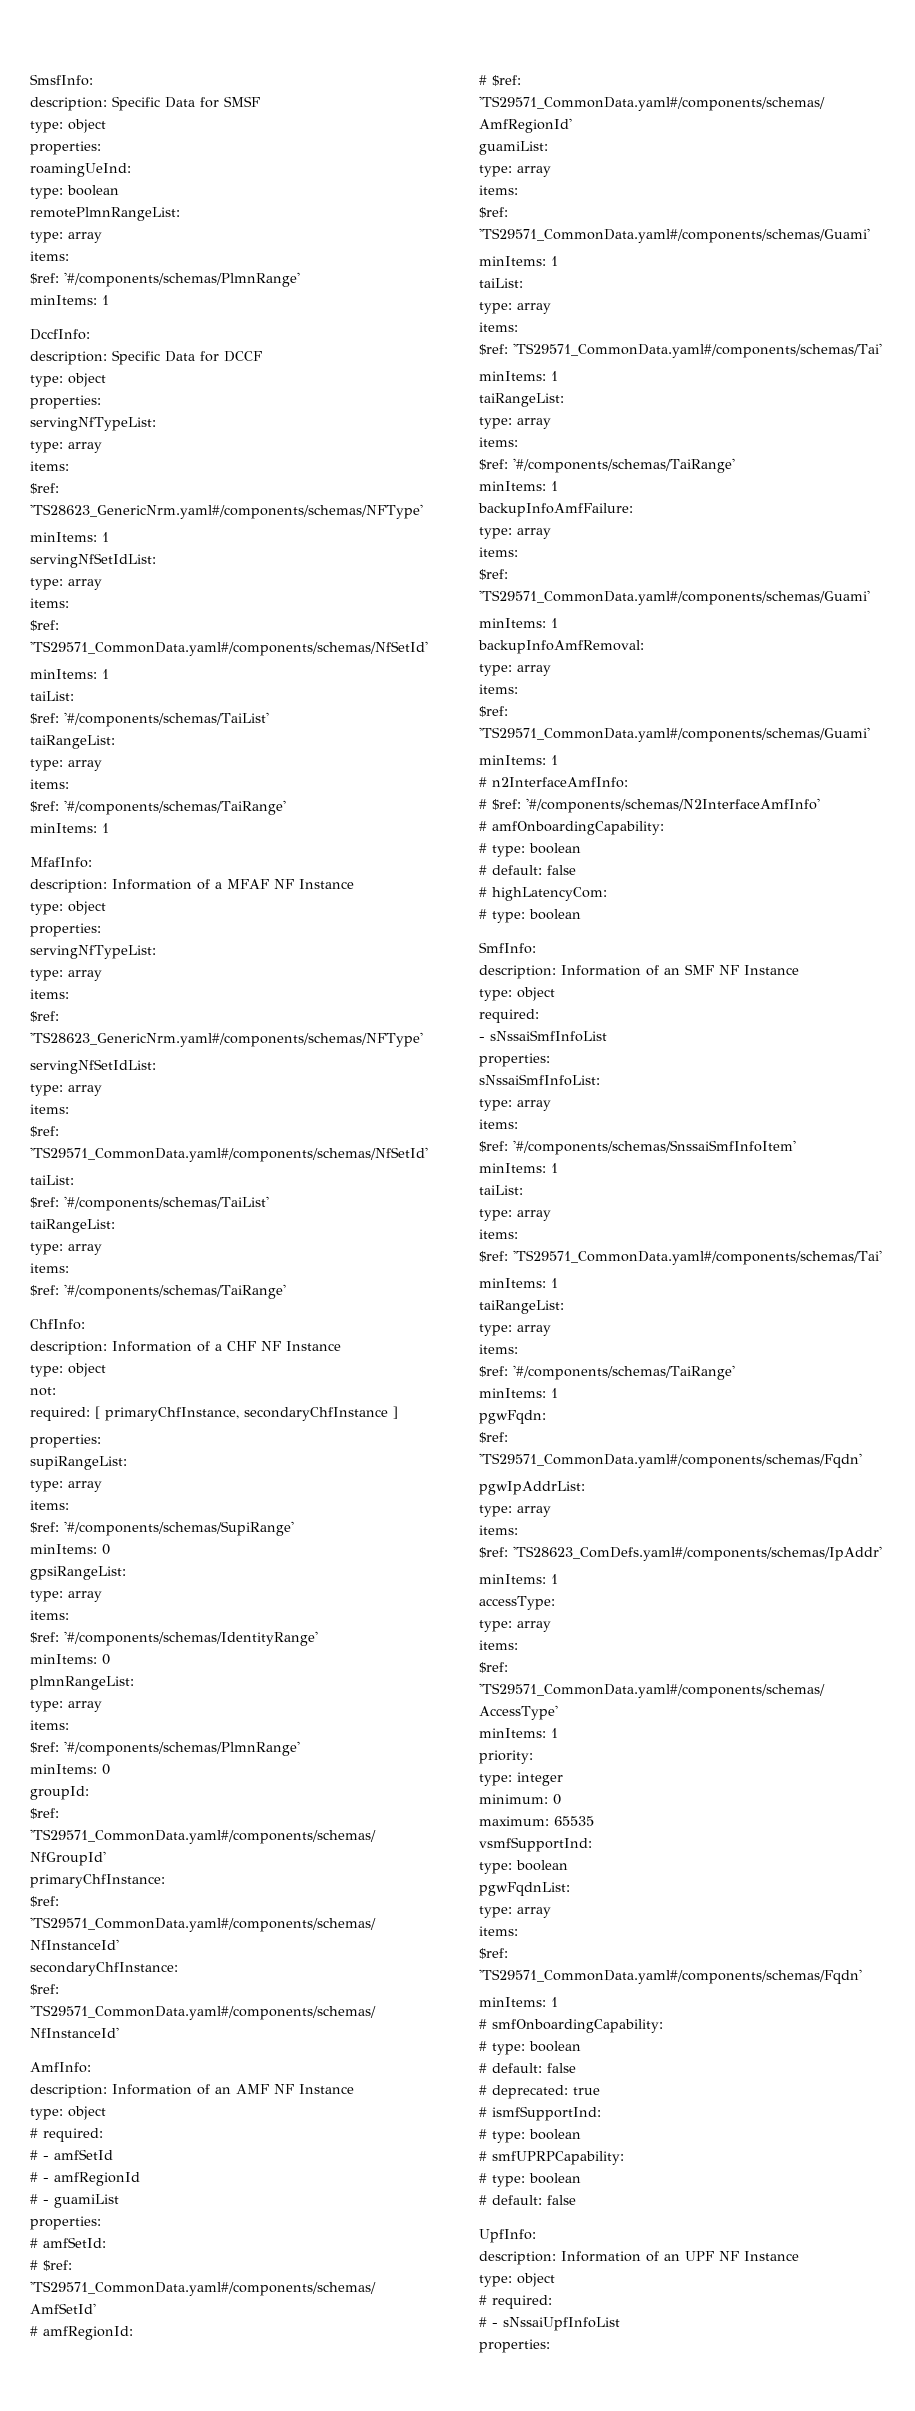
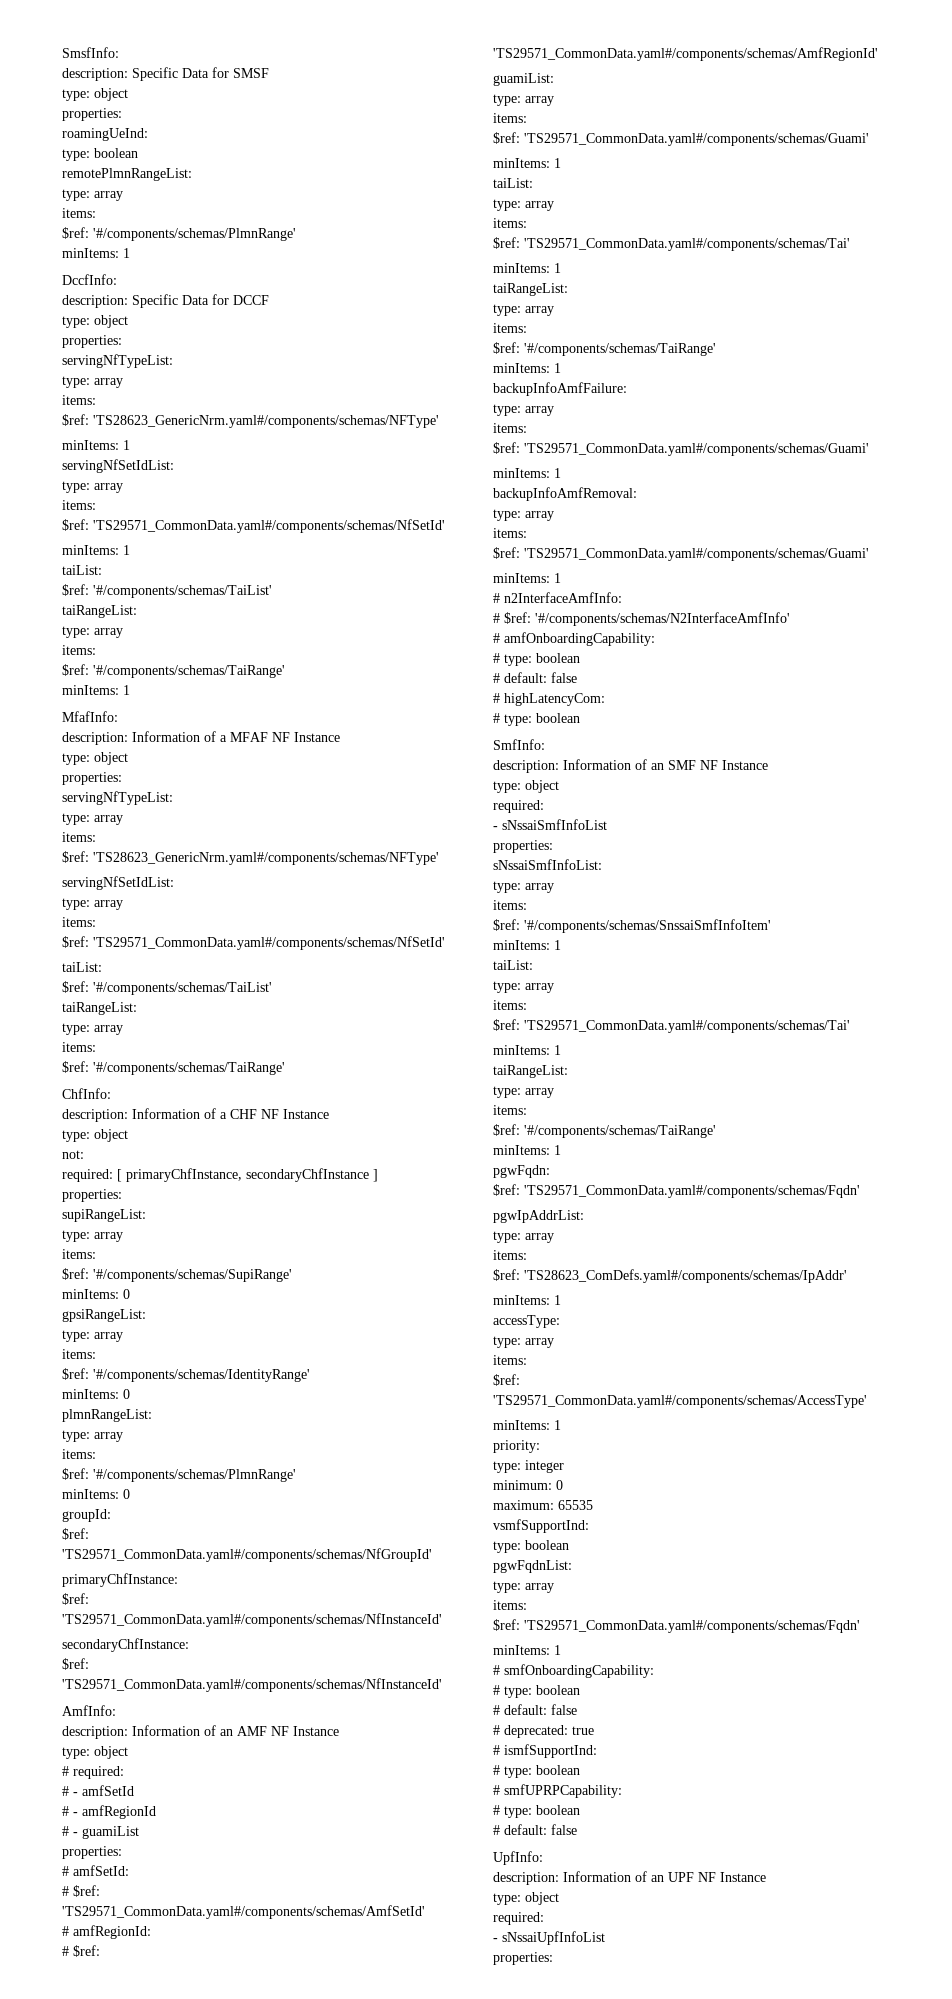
  description: Information of an UPF NF Instance
  type: object
- # required:
- # - sNssaiUpfInfoList
+ required:
+ - sNssaiUpfInfoList

